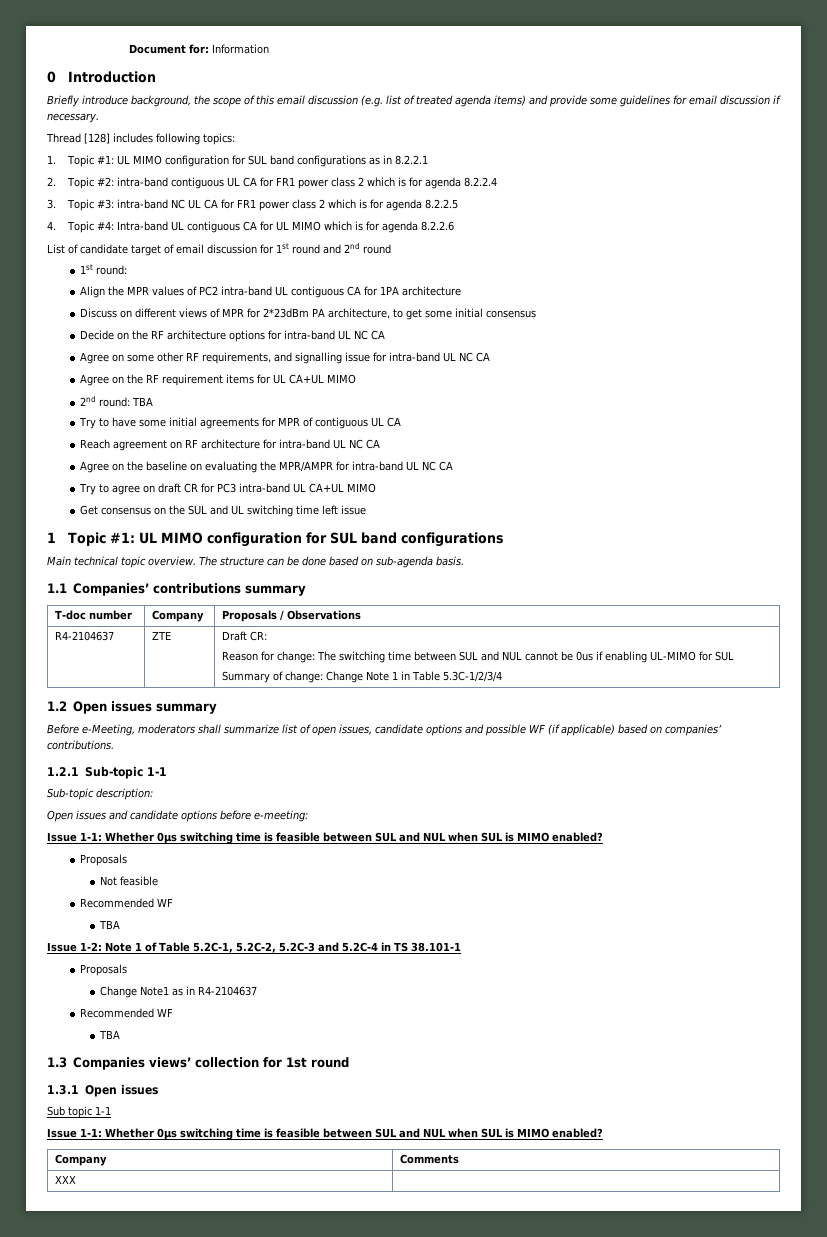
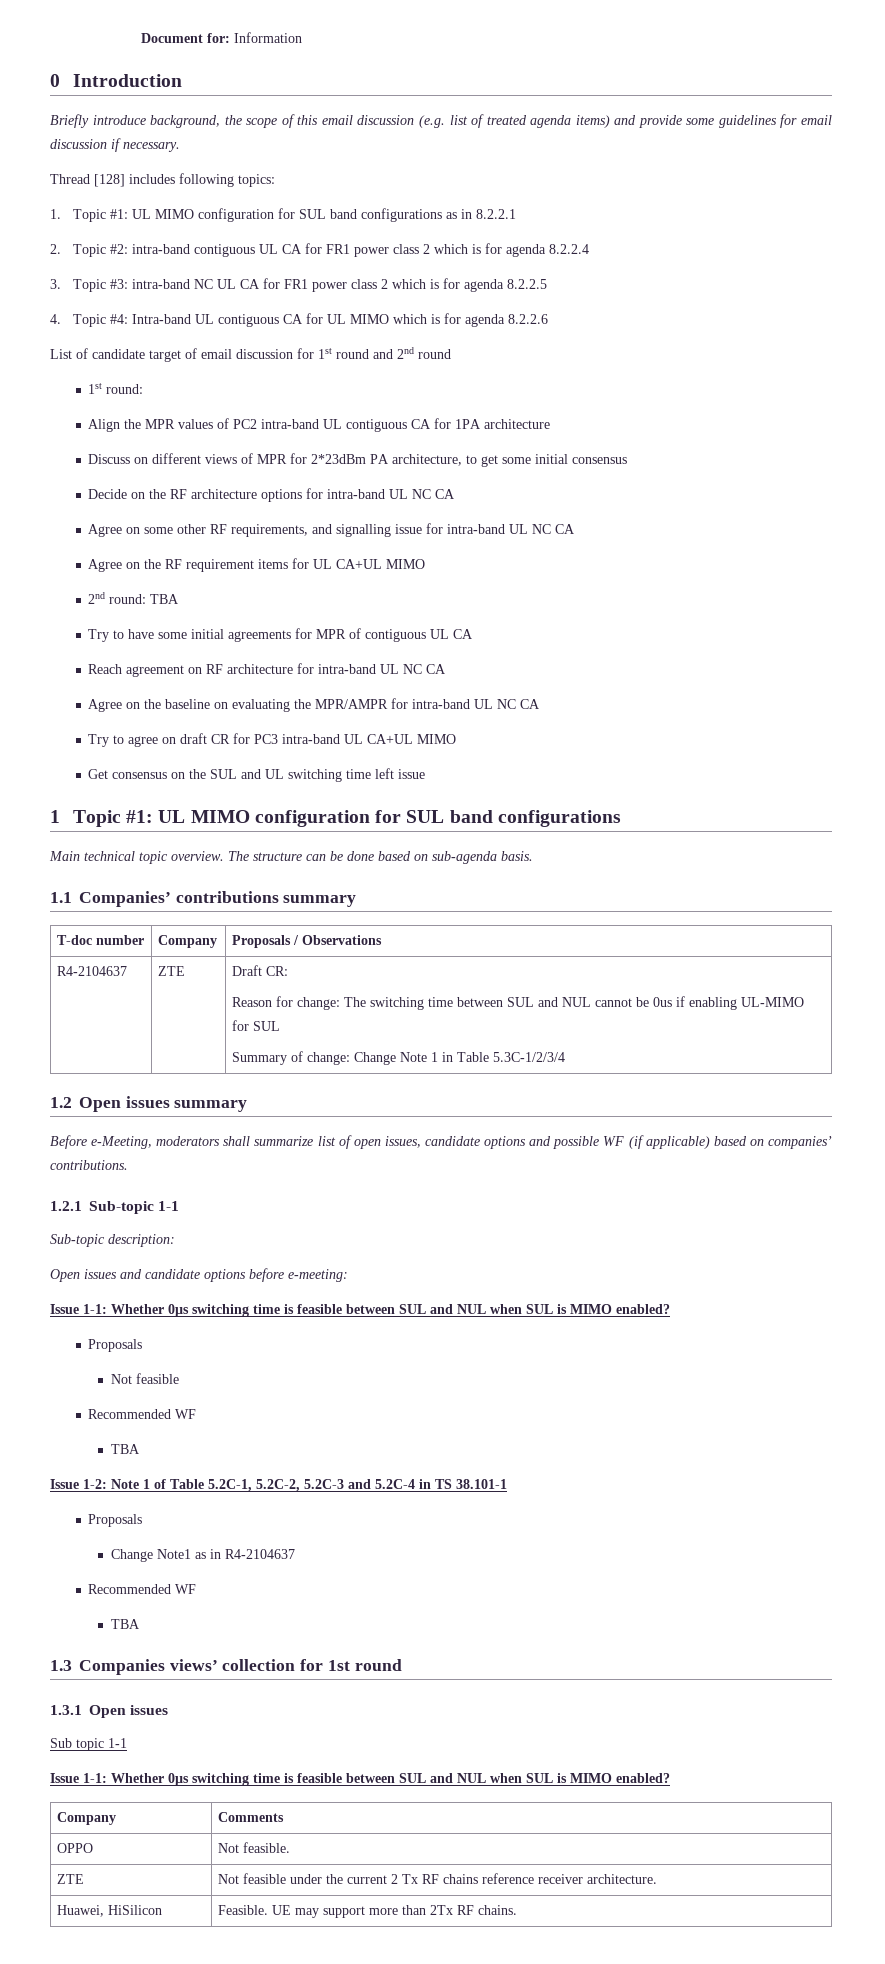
- XXX |
+ OPPO | Not feasible.
+ ZTE | Not feasible under the current 2 Tx RF chains reference receiver architecture.
+ Huawei, HiSilicon | Feasible. UE may support more than 2Tx RF chains.

